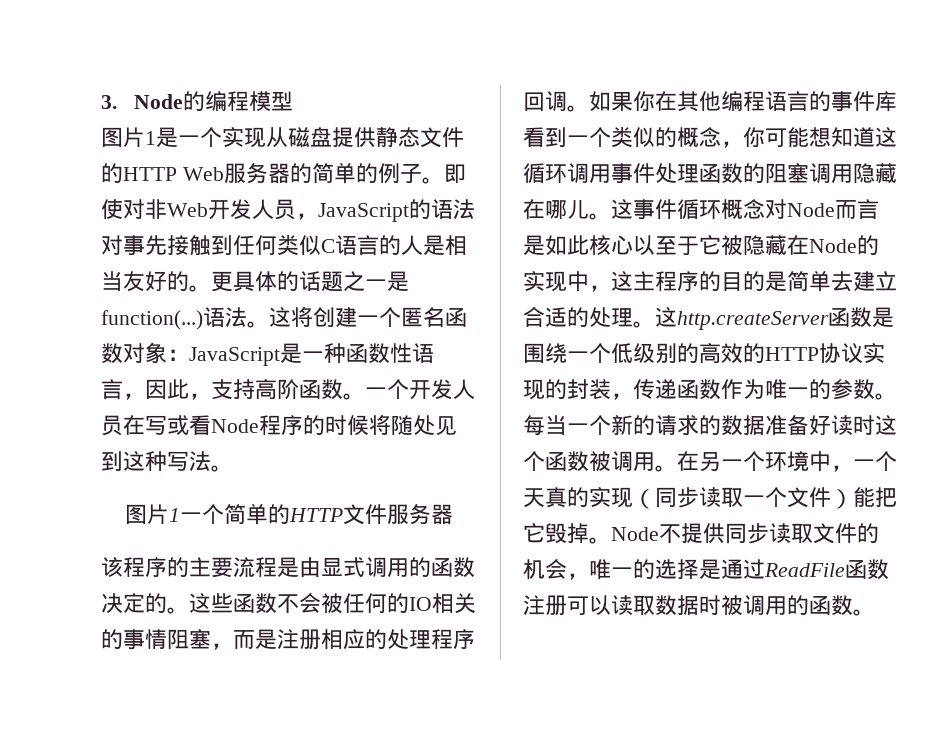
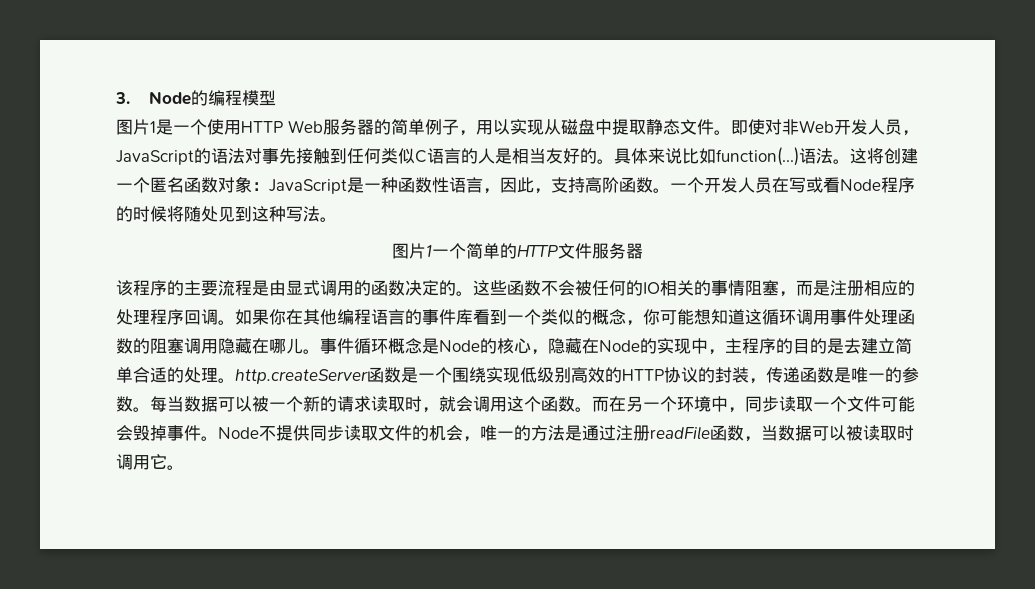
- 图片1是一个实现从磁盘提供静态文件的HTTP Web服务器的简单的例子。
+ 图片1是一个使用HTTP Web服务器的简单例子，用以实现从磁盘中提取静态文件。
- 更具体的话题之一是function(...)
+ 具体来说比如function(...)
- 这事件循环概念对Node而言是如此核心以至于它被隐藏在Node的实现中，这主程序的目的是简单去建立合适的处理。这http.createServer函数是围绕一个低级别的高效的HTTP协议实现的封装，传递函数作为唯一的参数。
+ 事件循环概念是Node的核心，隐藏在Node的实现中，主程序的目的是去建立简单合适的处理。http.createServer函数是一个围绕实现低级别高效的HTTP协议的封装，传递函数是唯一的参数。
- 每当一个新的请求的数据准备好读时这个函数被调用。在另一个环境中，一个天真的实现（同步读取一个文件）能把它毁掉。
+ 每当数据可以被一个新的请求读取时，就会调用这个函数。而在另一个环境中，同步读取一个文件可能会毁掉事件。
- Node不提供同步读取文件的机会，唯一的选择是通过ReadFile函数注册可以读取数据时被调用的函数。
+ Node不提供同步读取文件的机会，唯一的方法是通过注册readFile函数，当数据可以被读取时调用它。

